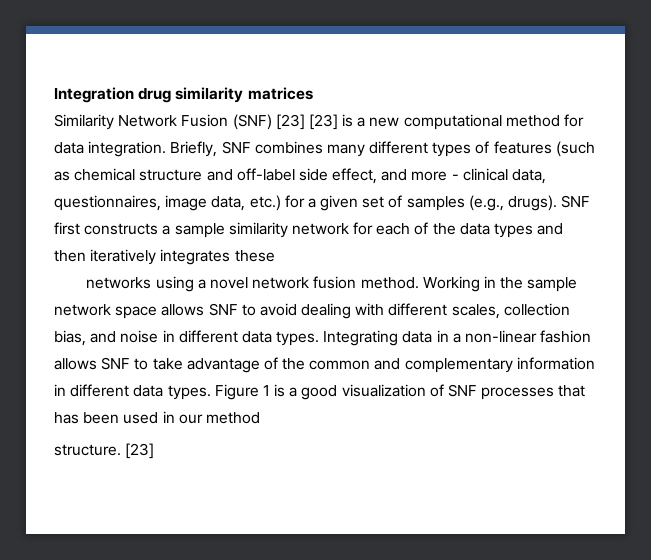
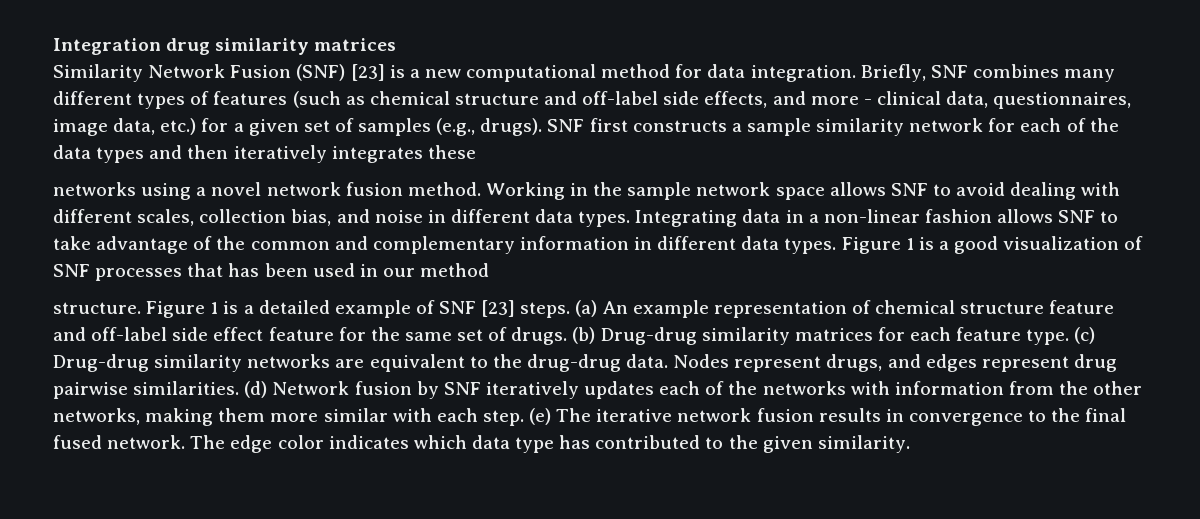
- Similarity Network Fusion (SNF) [23] [23] is a new computational method for data integration.
+ Similarity Network Fusion (SNF) [23] is a new computational method for data integration.
- Briefly, SNF combines many different types of features (such as chemical structure and off-label side effect, and more - clinical data, questionnaires, image data, etc.) for a given set of samples (e.g., drugs).
+ Briefly, SNF combines many different types of features (such as chemical structure and off-label side effects, and more - clinical data, questionnaires, image data, etc.) for a given set of samples (e.g., drugs).
- structure. [23]
+ structure. Figure 1 is a detailed example of SNF [23] steps. (a) An example representation of chemical structure feature and off-label side effect feature for the same set of drugs. (b) Drug-drug similarity matrices for each feature type. (c) Drug-drug similarity networks are equivalent to the drug-drug data. Nodes represent drugs, and edges represent drug pairwise similarities. (d) Network fusion by SNF iteratively updates each of the networks with information from the other networks, making them more similar with each step. (e) The iterative network fusion results in convergence to the final fused network. The edge color indicates which data type has contributed to the given similarity.

